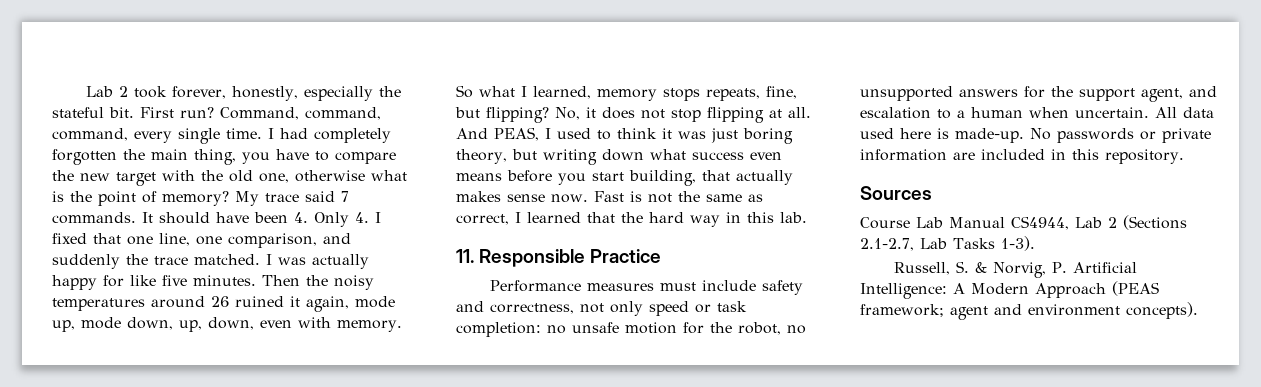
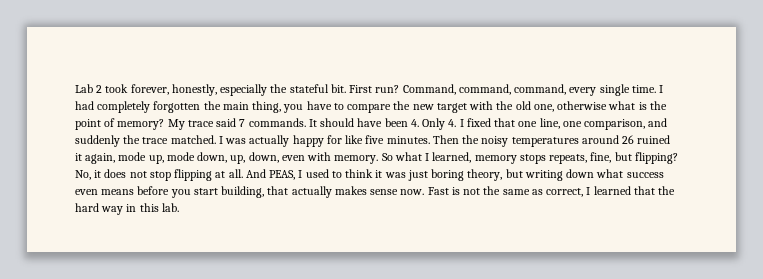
- 11. Responsible Practice
- Performance measures must include safety and correctness, not only speed or task completion: no unsafe motion for the robot, no unsupported answers for the support agent, and escalation to a human when uncertain. All data used here is made-up. No passwords or private information are included in this repository.
- Sources
- Course Lab Manual CS4944, Lab 2 (Sections 2.1-2.7, Lab Tasks 1-3).
- Russell, S. & Norvig, P. Artificial Intelligence: A Modern Approach (PEAS framework; agent and environment concepts).

